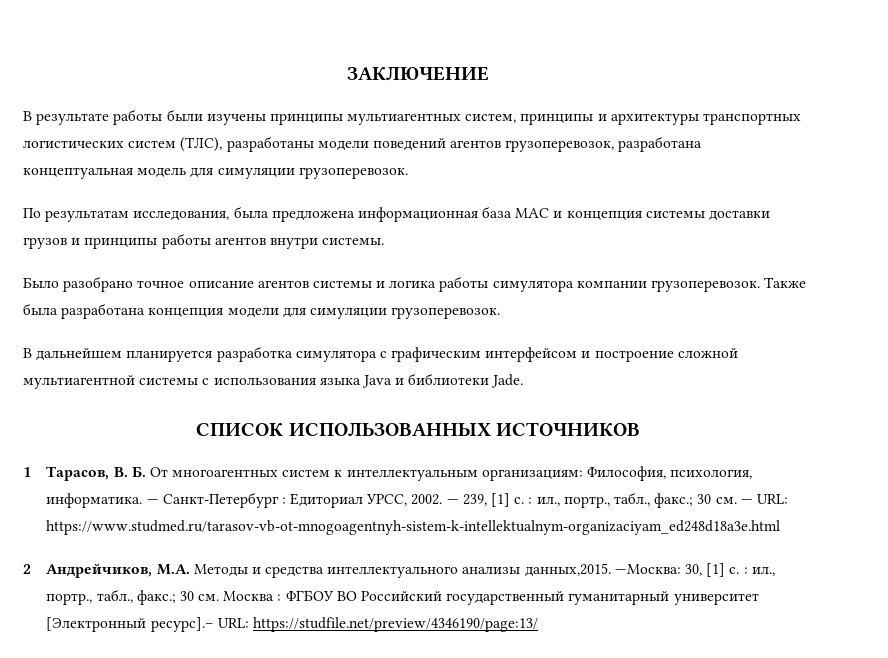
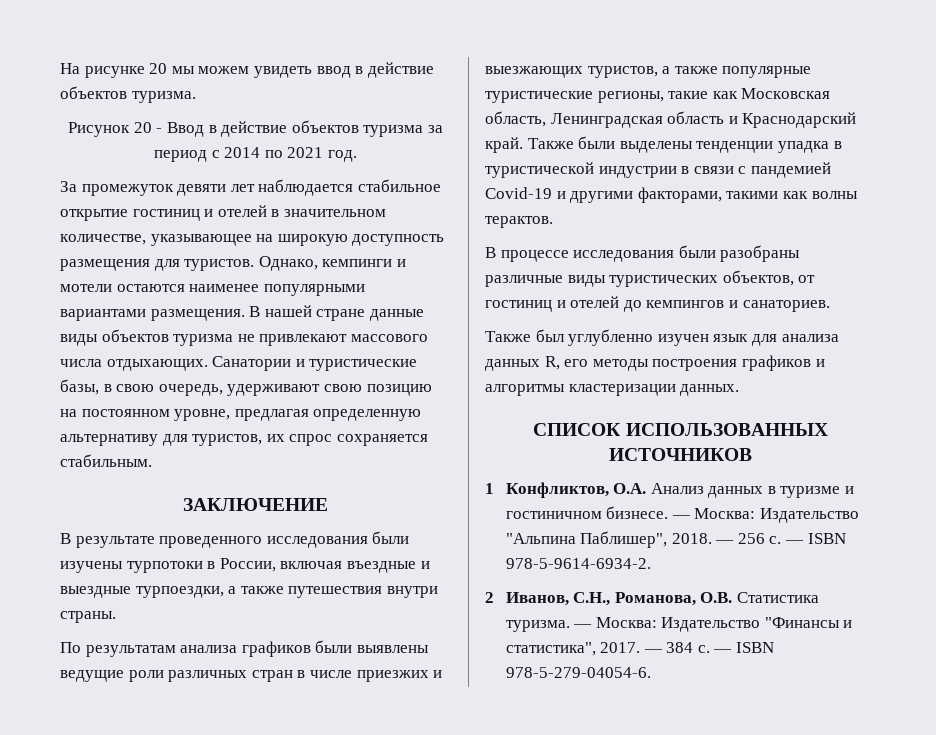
+ На рисунке 20 мы можем увидеть ввод в действие объектов туризма.
+ Рисунок 20 - Ввод в действие объектов туризма за период с 2014 по 2021 год.
+ За промежуток девяти лет наблюдается стабильное открытие гостиниц и отелей в значительном количестве, указывающее на широкую доступность размещения для туристов. Однако, кемпинги и мотели остаются наименее популярными вариантами размещения. В нашей стране данные виды объектов туризма не привлекают массового числа отдыхающих. Санатории и туристические базы, в свою очередь, удерживают свою позицию на постоянном уровне, предлагая определенную альтернативу для туристов, их спрос сохраняется стабильным.
  ЗАКЛЮЧЕНИЕ
- В результате работы были изучены принципы мультиагентных систем, принципы и архитектуры транспортных логистических систем (ТЛС), разработаны модели поведений агентов грузоперевозок, разработана концептуальная модель для симуляции грузоперевозок.
- По результатам исследования, была предложена информационная база МАС и концепция системы доставки грузов и принципы работы агентов внутри системы.
- Было разобрано точное описание агентов системы и логика работы симулятора компании грузоперевозок. Также была разработана концепция модели для симуляции грузоперевозок.
- В дальнейшем планируется разработка симулятора с графическим интерфейсом и построение сложной мультиагентной системы с использования языка Java и библиотеки Jade.
+ В результате проведенного исследования были изучены турпотоки в России, включая въездные и выездные турпоездки, а также путешествия внутри страны.
+ По результатам анализа графиков были выявлены ведущие роли различных стран в числе приезжих и выезжающих туристов, а также популярные туристические регионы, такие как Московская область, Ленинградская область и Краснодарский край. Также были выделены тенденции упадка в туристической индустрии в связи с пандемией Covid-19 и другими факторами, такими как волны терактов.
+ В процессе исследования были разобраны различные виды туристических объектов, от гостиниц и отелей до кемпингов и санаториев.
+ Также был углубленно изучен язык для анализа данных R, его методы построения графиков и алгоритмы кластеризации данных.
  СПИСОК ИСПОЛЬЗОВАННЫХ ИСТОЧНИКОВ
- 1 Тарасов, В. Б. От многоагентных систем к интеллектуальным организациям: Философия, психология, информатика. — Санкт-Петербург : Едиториал УРСС, 2002. — 239, [1] с. : ил., портр., табл., факс.; 30 см. — URL: https://www.studmed.ru/tarasov-vb-ot-mnogoagentnyh-sistem-k-intellektualnym-organizaciyam_ed248d18a3e.html
- 2 Андрейчиков, М.А. Методы и средства интеллектуального анализы данных,2015. —Москва: 30, [1] с. : ил., портр., табл., факс.; 30 см. Москва : ФГБОУ ВО Российский государственный гуманитарный университет [Электронный ресурс].– URL: https://studfile.net/preview/4346190/page:13/
+ 1 Конфликтов, О.А. Анализ данных в туризме и гостиничном бизнесе. — Москва: Издательство "Альпина Паблишер", 2018. — 256 с. — ISBN 978-5-9614-6934-2.
+ 2 Иванов, С.Н., Романова, О.В. Статистика туризма. — Москва: Издательство "Финансы и статистика", 2017. — 384 с. — ISBN 978-5-279-04054-6.

